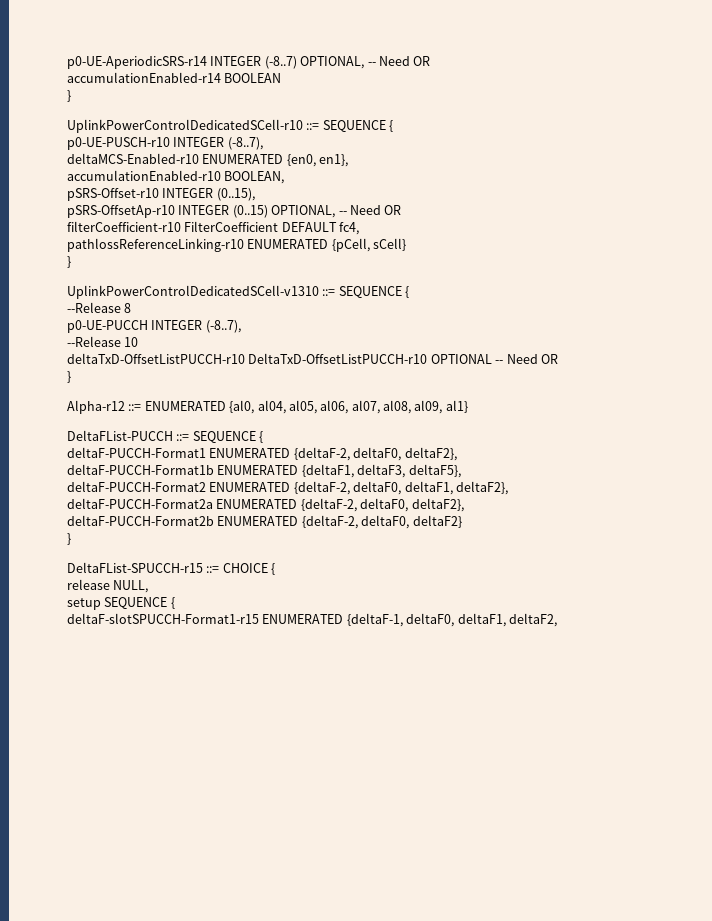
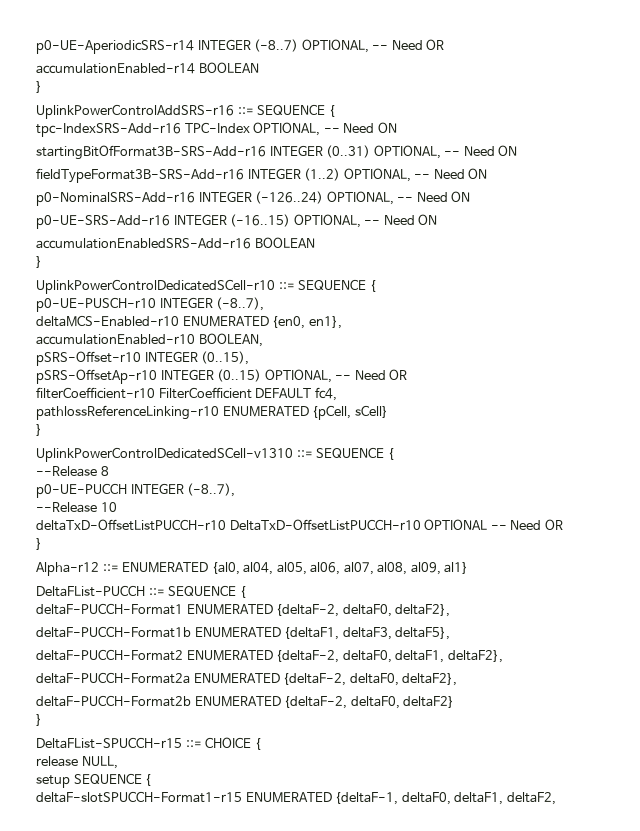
+ UplinkPowerControlAddSRS-r16 ::= SEQUENCE {
+ tpc-IndexSRS-Add-r16 TPC-Index OPTIONAL, -- Need ON
+ startingBitOfFormat3B-SRS-Add-r16 INTEGER (0..31) OPTIONAL, -- Need ON
+ fieldTypeFormat3B-SRS-Add-r16 INTEGER (1..2) OPTIONAL, -- Need ON
+ p0-NominalSRS-Add-r16 INTEGER (-126..24) OPTIONAL, -- Need ON
+ p0-UE-SRS-Add-r16 INTEGER (-16..15) OPTIONAL, -- Need ON
+ accumulationEnabledSRS-Add-r16 BOOLEAN
+ }

